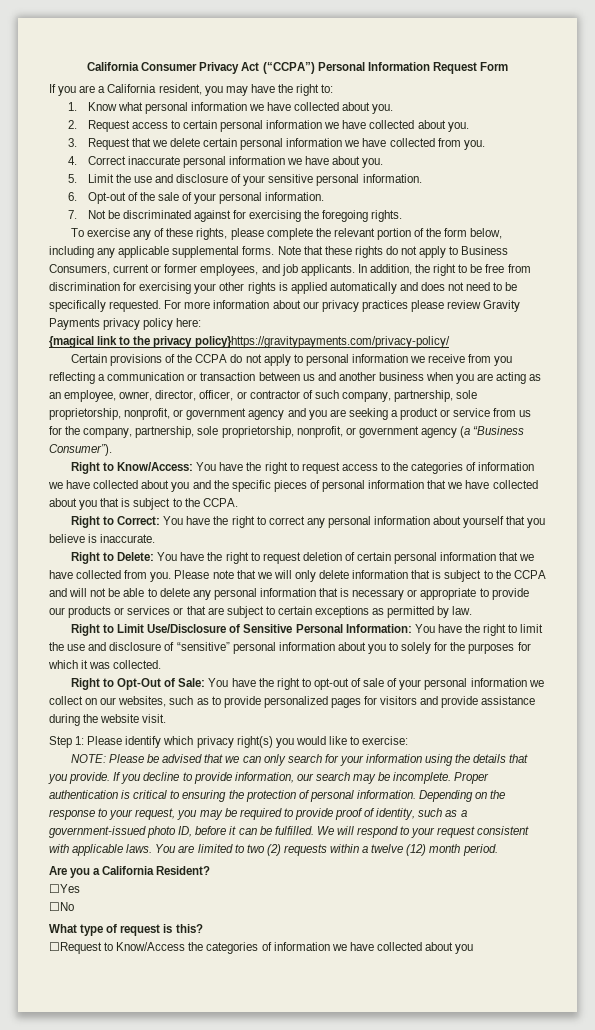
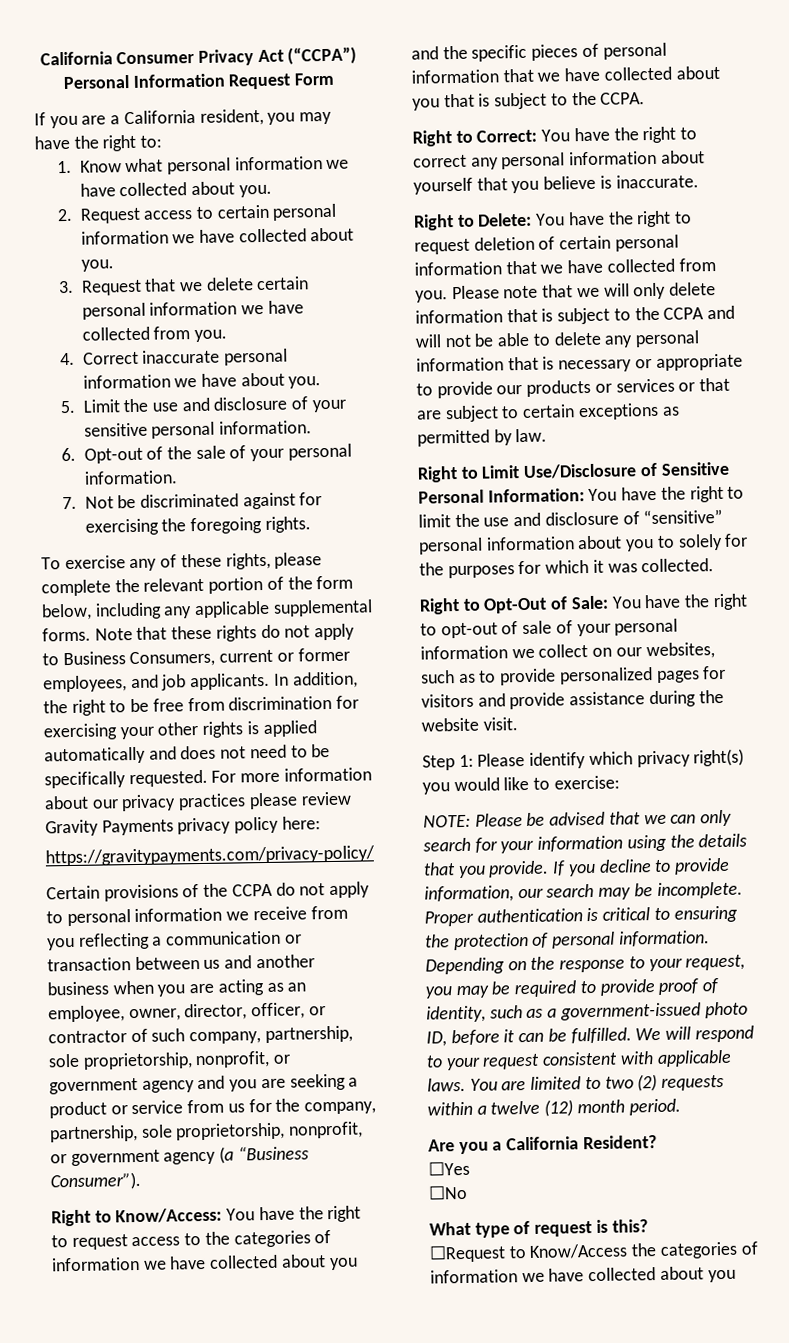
- {magical link to the privacy policy}https://gravitypayments.com/privacy-policy/
+ https://gravitypayments.com/privacy-policy/

